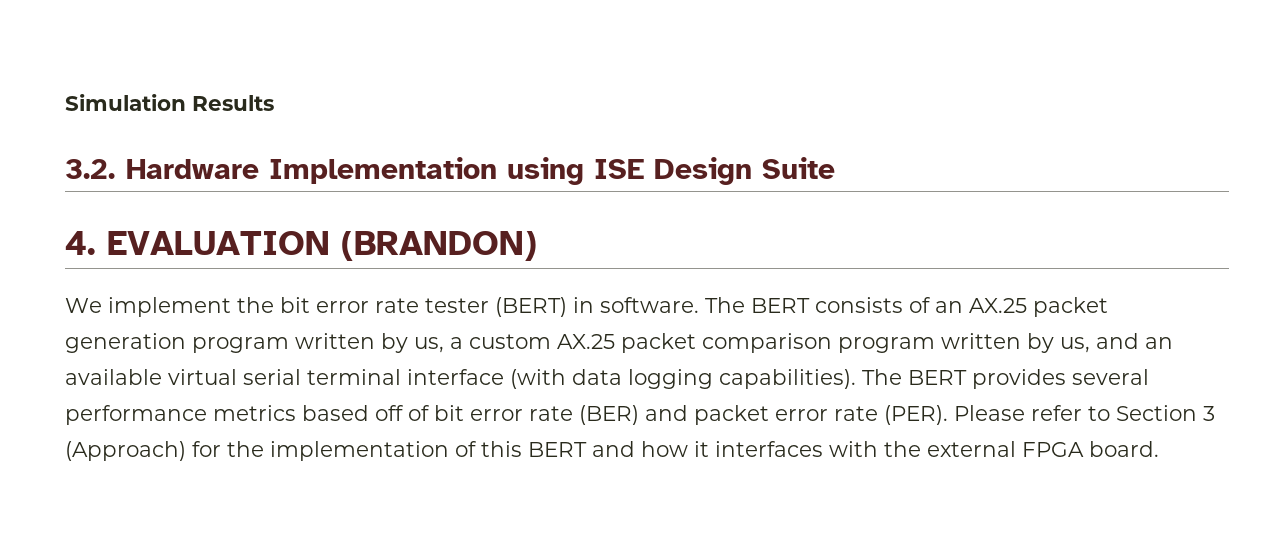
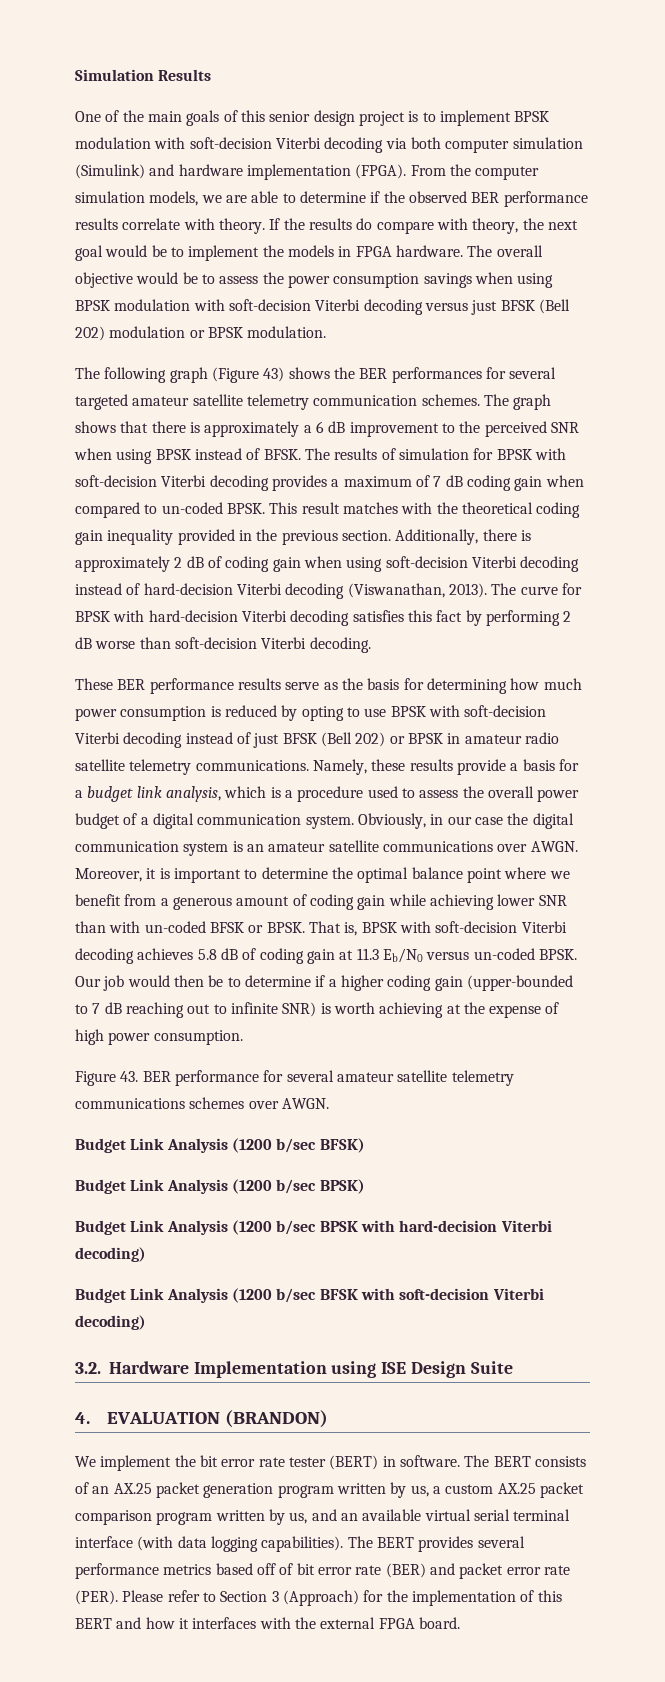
+ One of the main goals of this senior design project is to implement BPSK modulation with soft-decision Viterbi decoding via both computer simulation (Simulink) and hardware implementation (FPGA). From the computer simulation models, we are able to determine if the observed BER performance results correlate with theory. If the results do compare with theory, the next goal would be to implement the models in FPGA hardware. The overall objective would be to assess the power consumption savings when using BPSK modulation with soft-decision Viterbi decoding versus just BFSK (Bell 202) modulation or BPSK modulation.
+ The following graph (Figure 43) shows the BER performances for several targeted amateur satellite telemetry communication schemes. The graph shows that there is approximately a 6 dB improvement to the perceived SNR when using BPSK instead of BFSK. The results of simulation for BPSK with soft-decision Viterbi decoding provides a maximum of 7 dB coding gain when compared to un-coded BPSK. This result matches with the theoretical coding gain inequality provided in the previous section. Additionally, there is approximately 2 dB of coding gain when using soft-decision Viterbi decoding instead of hard-decision Viterbi decoding (Viswanathan, 2013). The curve for BPSK with hard-decision Viterbi decoding satisfies this fact by performing 2 dB worse than soft-decision Viterbi decoding.
+ These BER performance results serve as the basis for determining how much power consumption is reduced by opting to use BPSK with soft-decision Viterbi decoding instead of just BFSK (Bell 202) or BPSK in amateur radio satellite telemetry communications. Namely, these results provide a basis for a budget link analysis, which is a procedure used to assess the overall power budget of a digital communication system. Obviously, in our case the digital communication system is an amateur satellite communications over AWGN. Moreover, it is important to determine the optimal balance point where we benefit from a generous amount of coding gain while achieving lower SNR than with un-coded BFSK or BPSK. That is, BPSK with soft-decision Viterbi decoding achieves 5.8 dB of coding gain at 11.3 Eb/N0 versus un-coded BPSK. Our job would then be to determine if a higher coding gain (upper-bounded to 7 dB reaching out to infinite SNR) is worth achieving at the expense of high power consumption.
+ Figure 43. BER performance for several amateur satellite telemetry communications schemes over AWGN.
+ Budget Link Analysis (1200 b/sec BFSK)
+ Budget Link Analysis (1200 b/sec BPSK)
+ Budget Link Analysis (1200 b/sec BPSK with hard-decision Viterbi decoding)
+ Budget Link Analysis (1200 b/sec BFSK with soft-decision Viterbi decoding)

